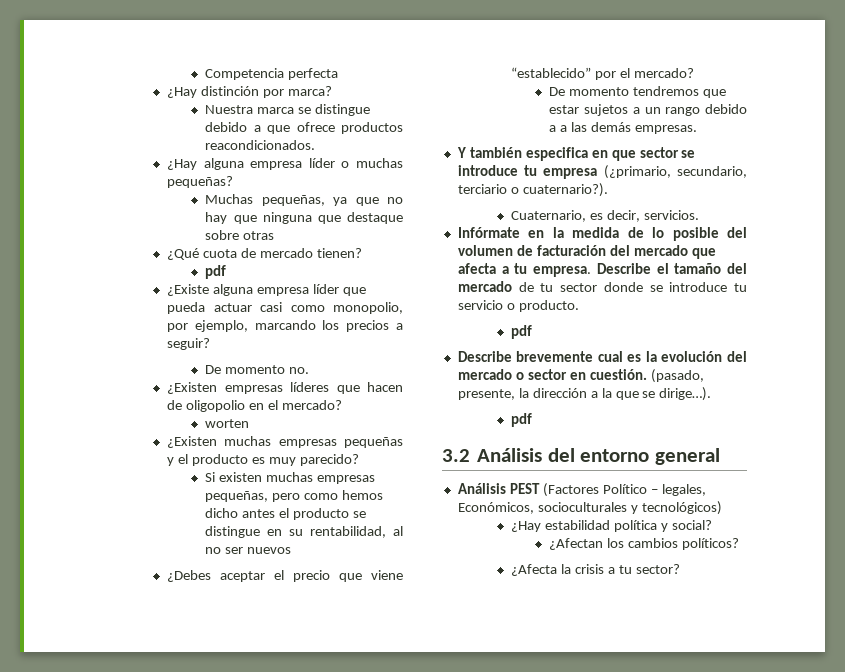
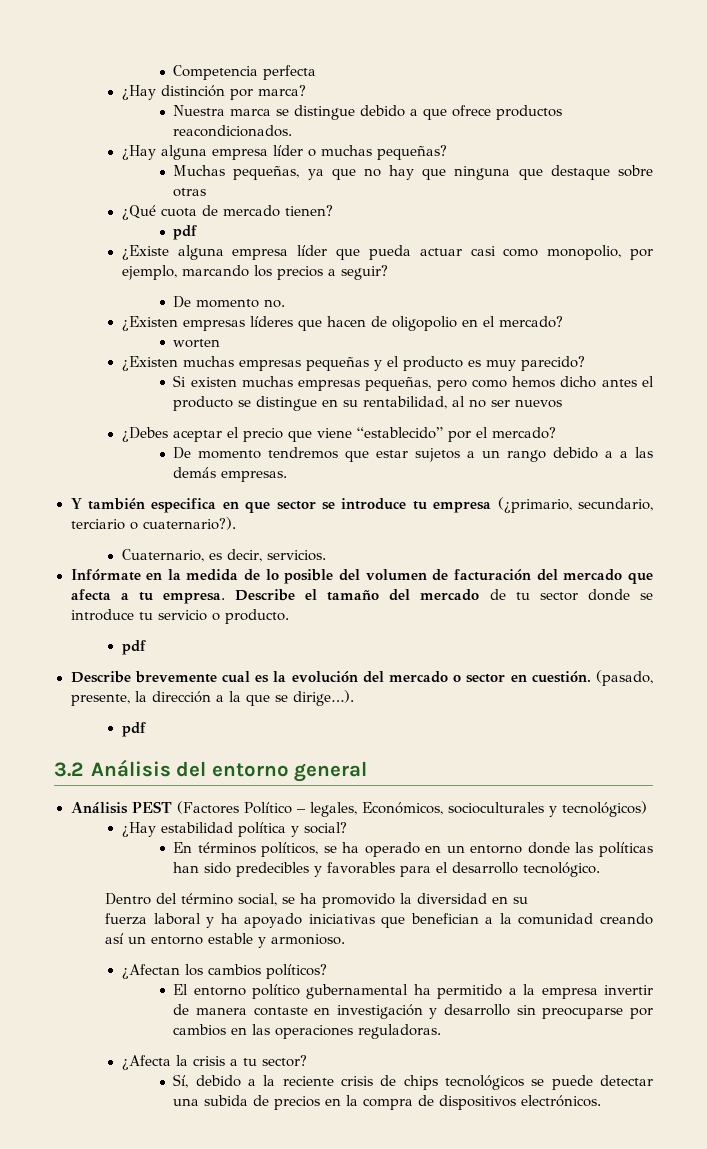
+ En términos políticos, se ha operado en un entorno donde las políticas han sido predecibles y favorables para el desarrollo tecnológico.
+ Dentro del término social, se ha promovido la diversidad en su
+ fuerza laboral y ha apoyado iniciativas que benefician a la comunidad creando así un entorno estable y armonioso.
  ¿Afectan los cambios políticos?
+ El entorno político gubernamental ha permitido a la empresa invertir de manera contaste en investigación y desarrollo sin preocuparse por cambios en las operaciones reguladoras.
+ Sí, debido a la reciente crisis de chips tecnológicos se puede detectar una subida de precios en la compra de dispositivos electrónicos.

